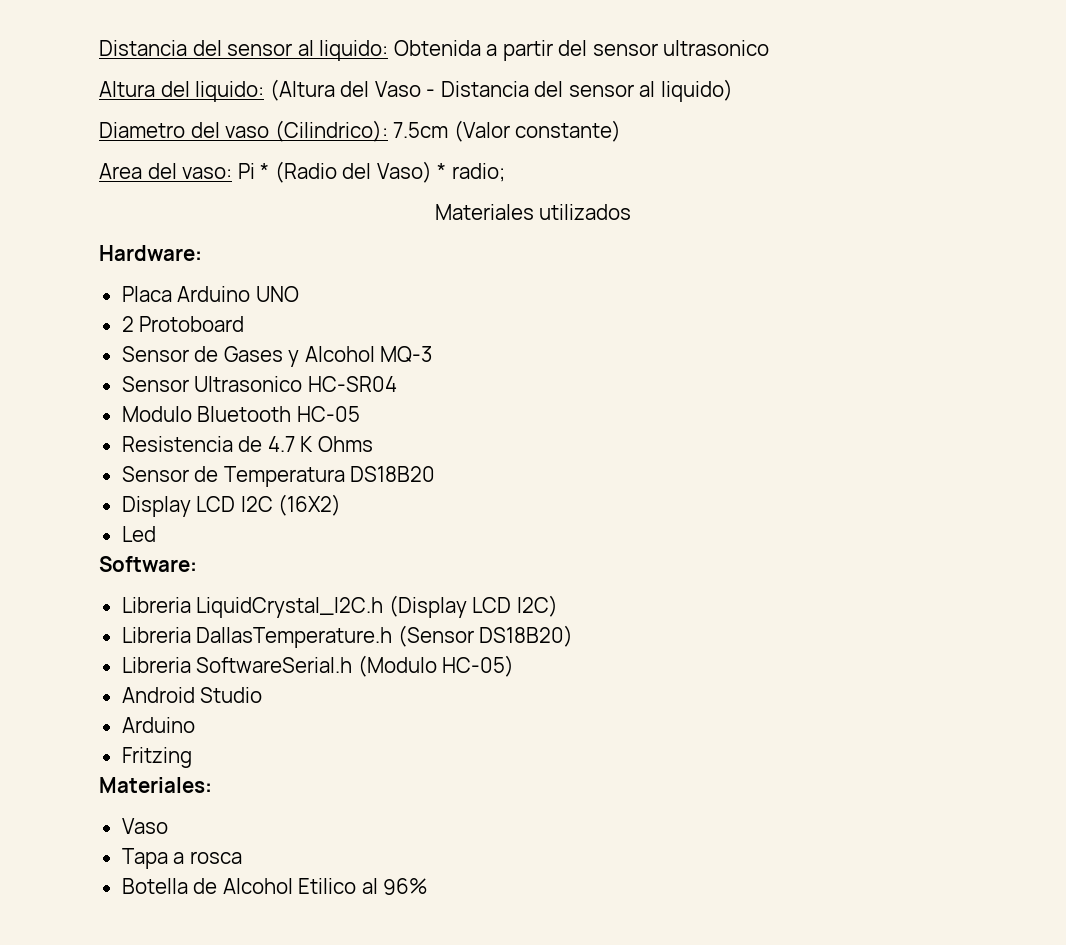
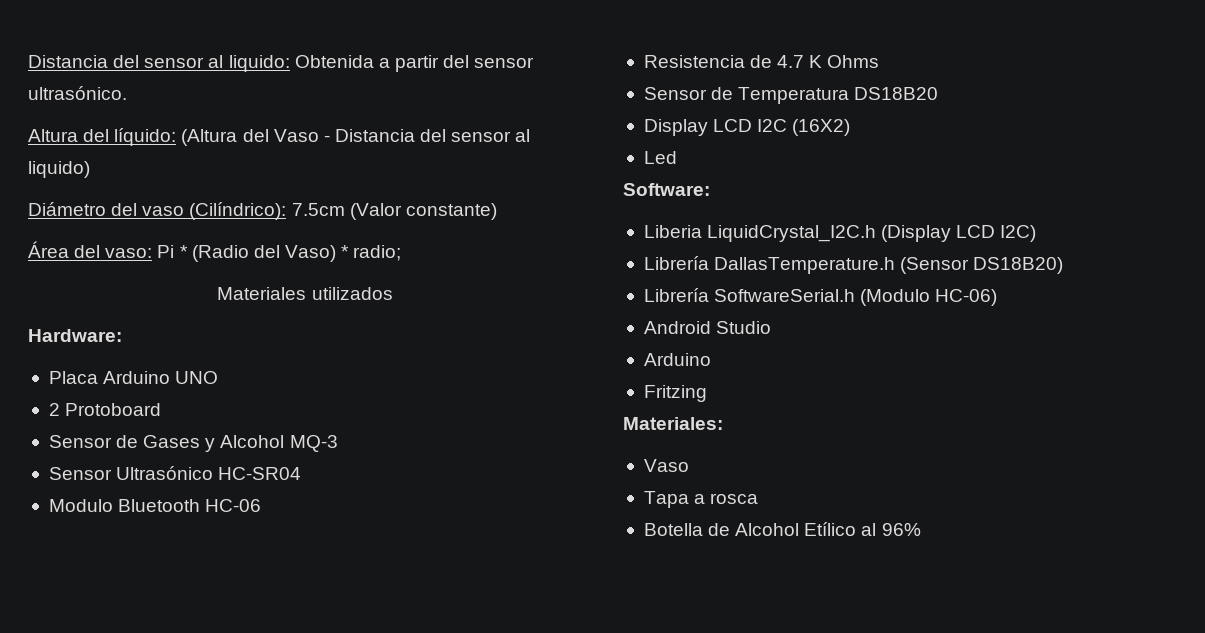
- Distancia del sensor al liquido: Obtenida a partir del sensor ultrasonico
+ Distancia del sensor al liquido: Obtenida a partir del sensor ultrasónico.
- Altura del liquido: (Altura del Vaso - Distancia del sensor al liquido)
+ Altura del líquido: (Altura del Vaso - Distancia del sensor al liquido)
- Diametro del vaso (Cilindrico): 7.5cm (Valor constante)
+ Diámetro del vaso (Cilíndrico): 7.5cm (Valor constante)
- Area del vaso: Pi * (Radio del Vaso) * radio;
+ Área del vaso: Pi * (Radio del Vaso) * radio;
- Sensor Ultrasonico HC-SR04
+ Sensor Ultrasónico HC-SR04
- Modulo Bluetooth HC-05
+ Modulo Bluetooth HC-06
- Libreria LiquidCrystal_I2C.h (Display LCD I2C)
+ Liberia LiquidCrystal_I2C.h (Display LCD I2C)
- Libreria DallasTemperature.h (Sensor DS18B20)
+ Librería DallasTemperature.h (Sensor DS18B20)
- Libreria SoftwareSerial.h (Modulo HC-05)
+ Librería SoftwareSerial.h (Modulo HC-06)
- Botella de Alcohol Etilico al 96%
+ Botella de Alcohol Etílico al 96%

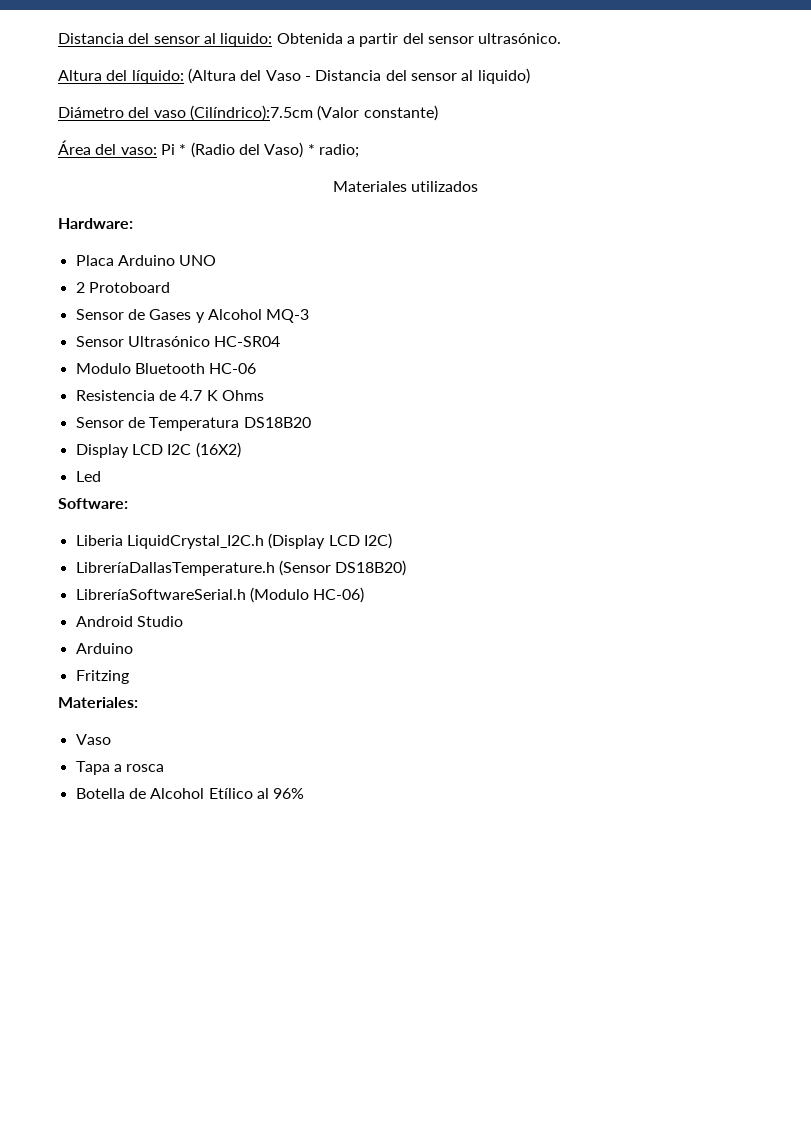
- Diámetro del vaso (Cilíndrico): 7.5cm (Valor constante)
+ Diámetro del vaso (Cilíndrico):7.5cm (Valor constante)
- Librería DallasTemperature.h (Sensor DS18B20)
+ LibreríaDallasTemperature.h (Sensor DS18B20)
- Librería SoftwareSerial.h (Modulo HC-06)
+ LibreríaSoftwareSerial.h (Modulo HC-06)

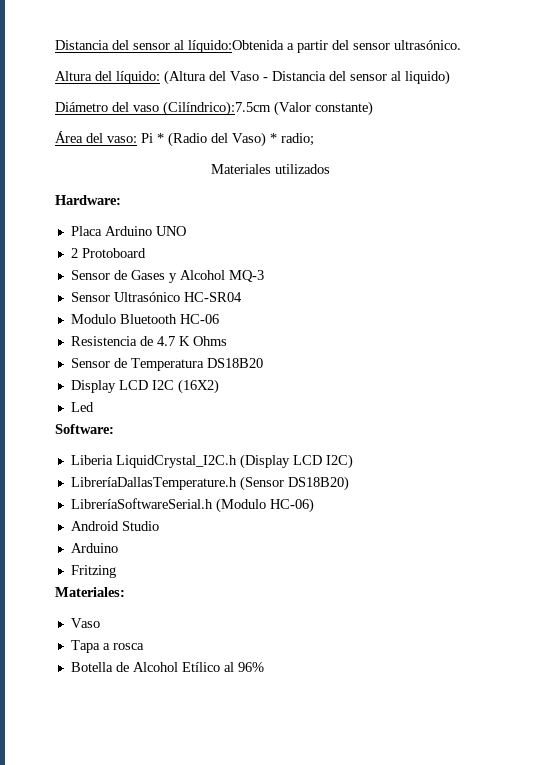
- Distancia del sensor al liquido: Obtenida a partir del sensor ultrasónico.
+ Distancia del sensor al líquido:Obtenida a partir del sensor ultrasónico.

